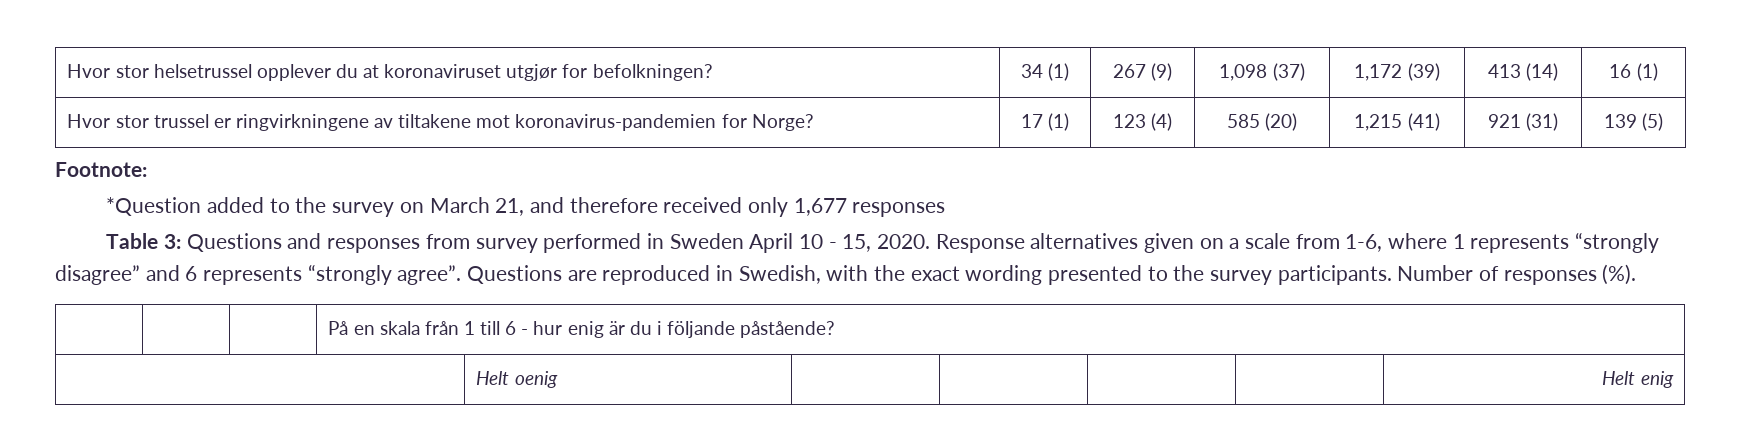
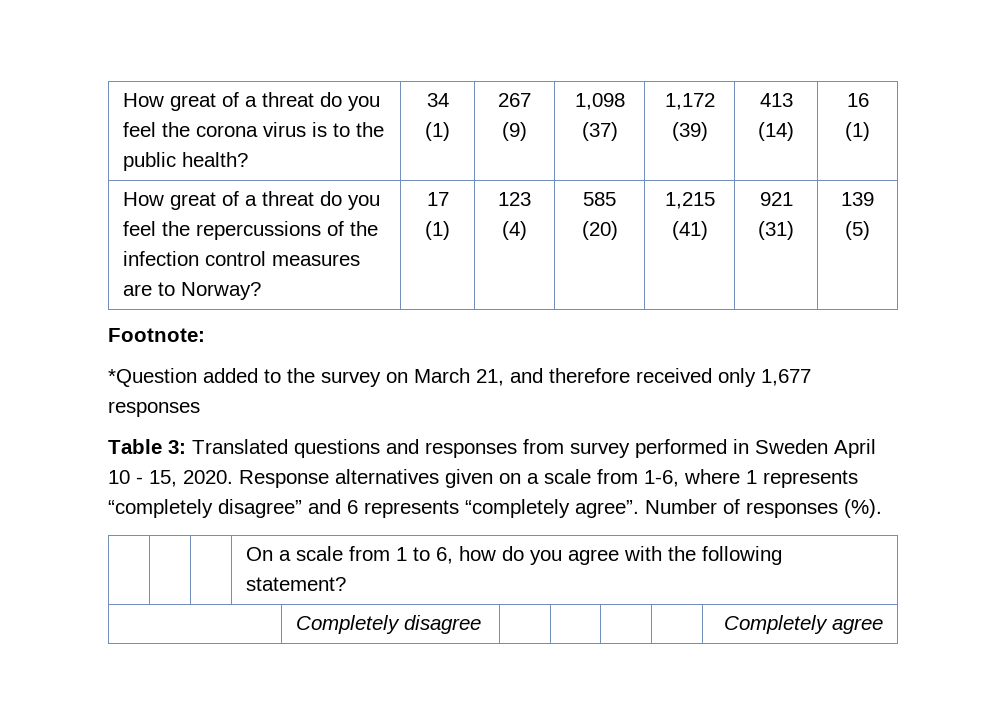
- Hvor stor helsetrussel opplever du at koronaviruset utgjør for befolkningen? | 34 (1) | 267 (9) | 1,098 (37) | 1,172 (39) | 413 (14) | 16 (1)
+ How great of a threat do you feel the corona virus is to the public health? | 34 (1) | 267 (9) | 1,098 (37) | 1,172 (39) | 413 (14) | 16 (1)
- Hvor stor trussel er ringvirkningene av tiltakene mot koronavirus-pandemien for Norge? | 17 (1) | 123 (4) | 585 (20) | 1,215 (41) | 921 (31) | 139 (5)
+ How great of a threat do you feel the repercussions of the infection control measures are to Norway? | 17 (1) | 123 (4) | 585 (20) | 1,215 (41) | 921 (31) | 139 (5)
- Table 3: Questions and responses from survey performed in Sweden April 10 - 15, 2020.
+ Table 3: Translated questions and responses from survey performed in Sweden April 10 - 15, 2020.
- Response alternatives given on a scale from 1-6, where 1 represents “strongly disagree” and 6 represents “strongly agree”. Questions are reproduced in Swedish, with the exact wording presented to the survey participants. Number of responses (%).
- | | | På en skala från 1 till 6 - hur enig är du i följande påstående?
- | Helt oenig | | | | | Helt enig
+ Response alternatives given on a scale from 1-6, where 1 represents “completely disagree” and 6 represents “completely agree”. Number of responses (%).
+ | | | On a scale from 1 to 6, how do you agree with the following statement?
+ | Completely disagree | | | | | Completely agree

